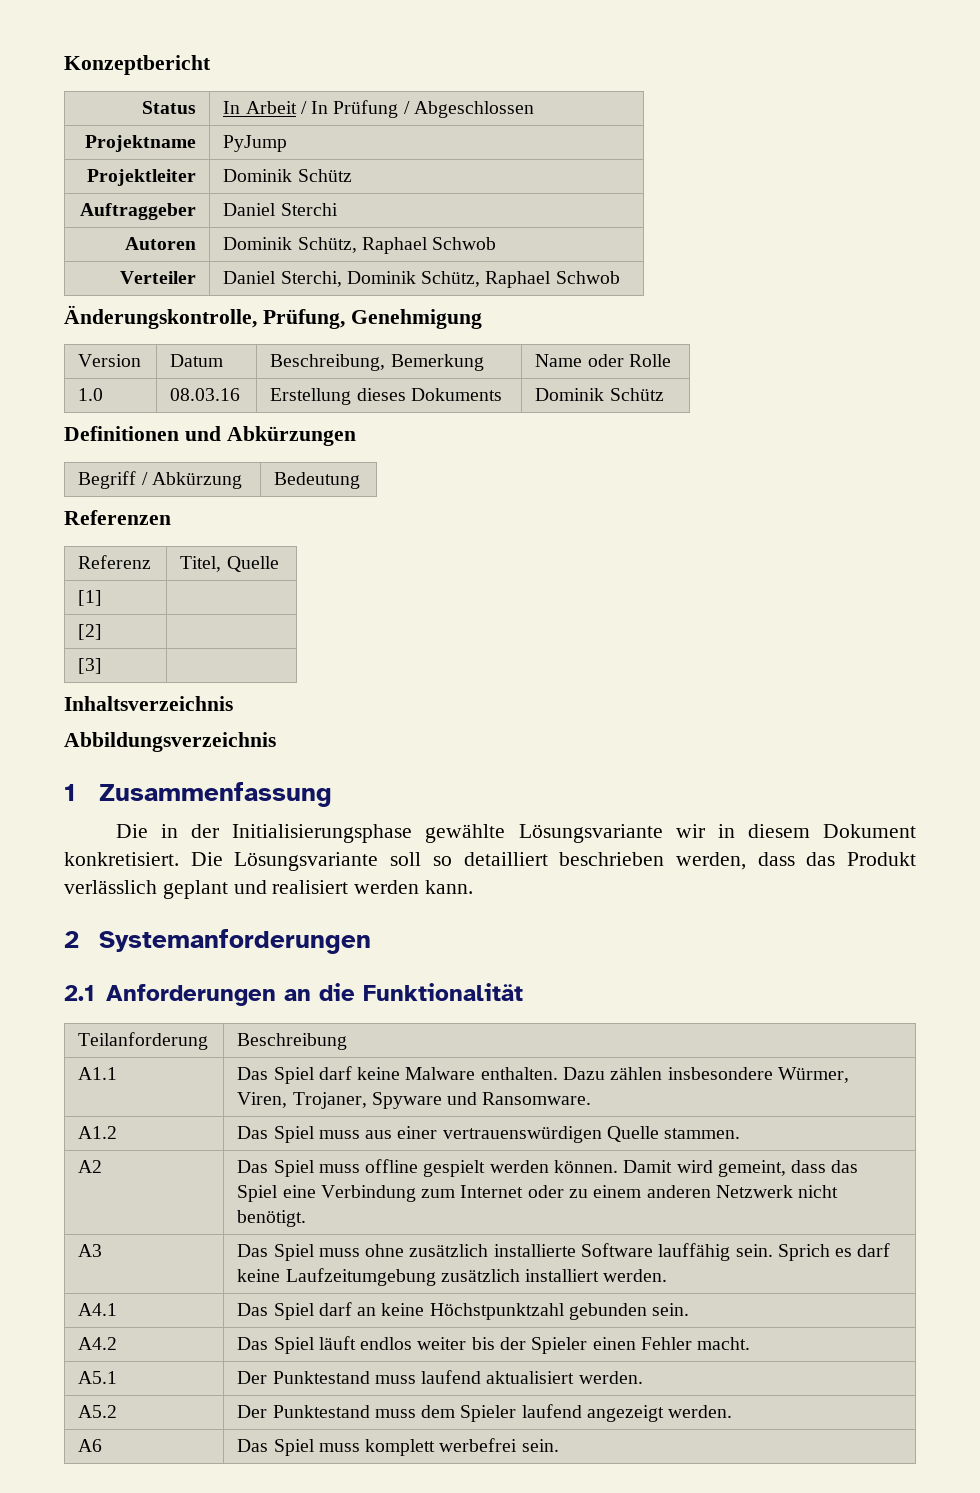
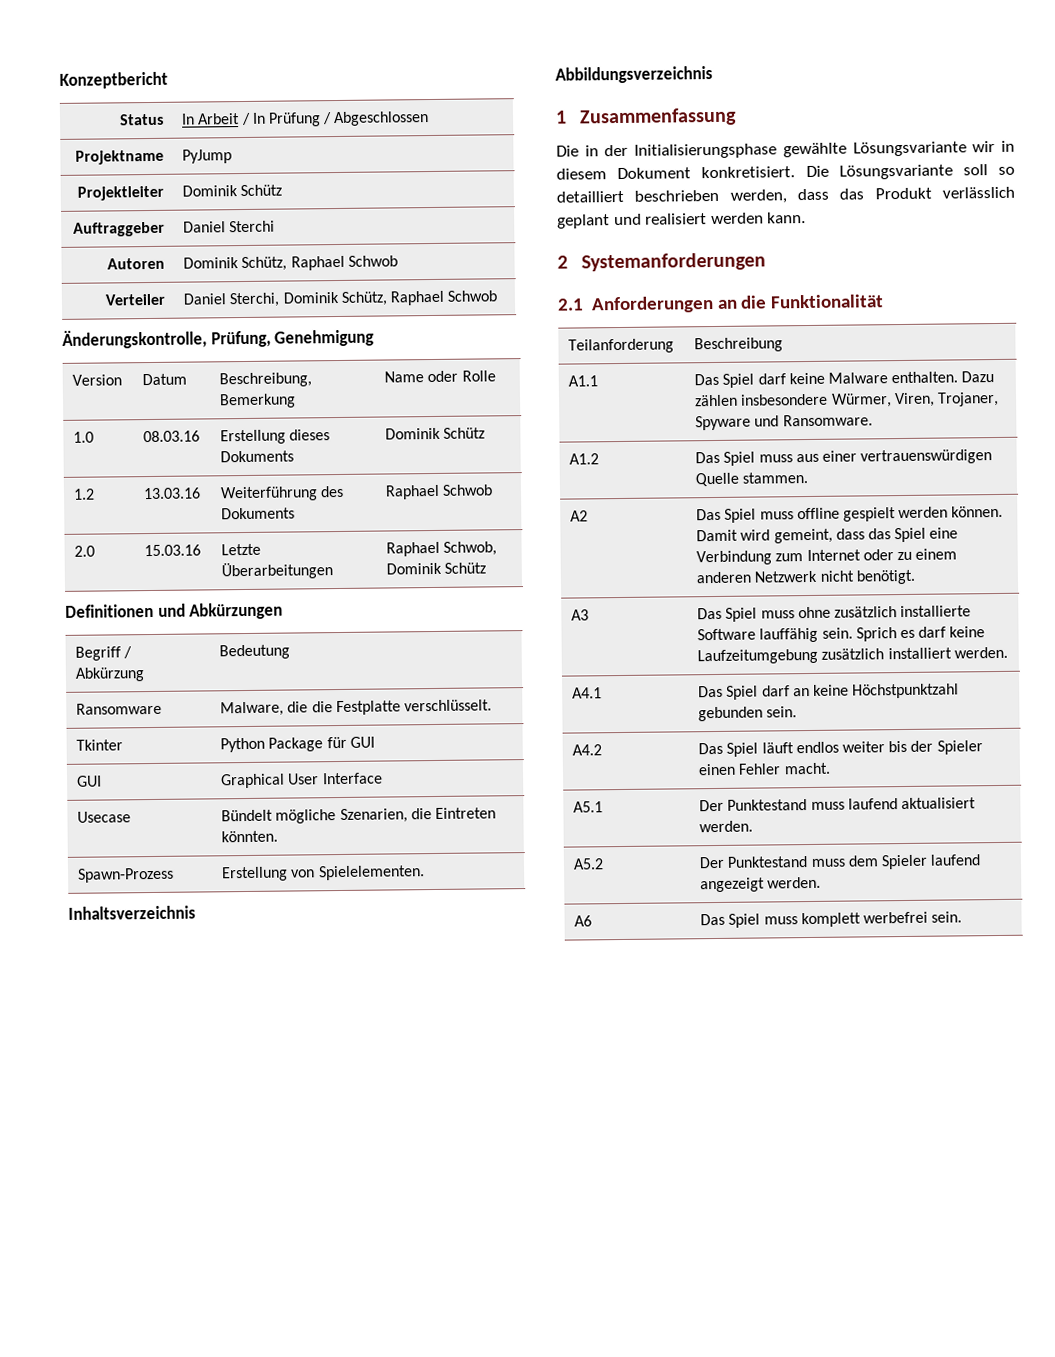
+ 1.2 | 13.03.16 | Weiterführung des Dokuments | Raphael Schwob
+ 2.0 | 15.03.16 | Letzte Überarbeitungen | Raphael Schwob, Dominik Schütz
- Referenzen
- Referenz | Titel, Quelle
- [1] |
- [2] |
- [3] |
+ Ransomware | Malware, die die Festplatte verschlüsselt.
+ Tkinter | Python Package für GUI
+ GUI | Graphical User Interface
+ Usecase | Bündelt mögliche Szenarien, die Eintreten könnten.
+ Spawn-Prozess | Erstellung von Spielelementen.

